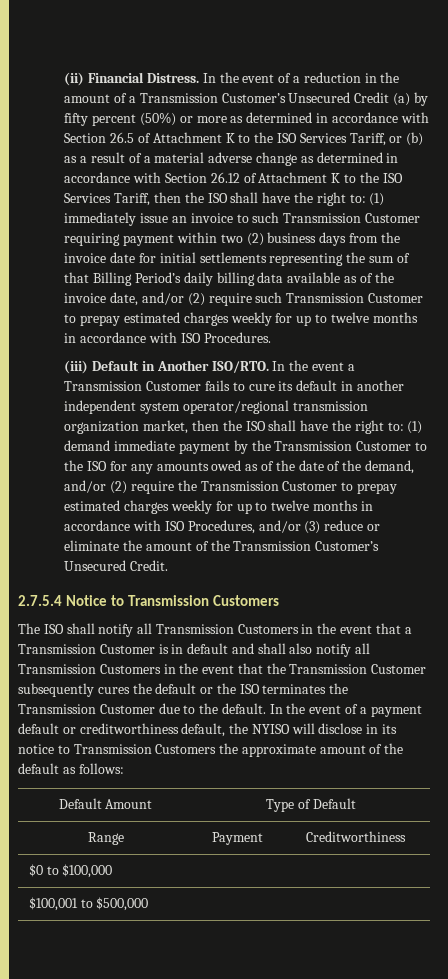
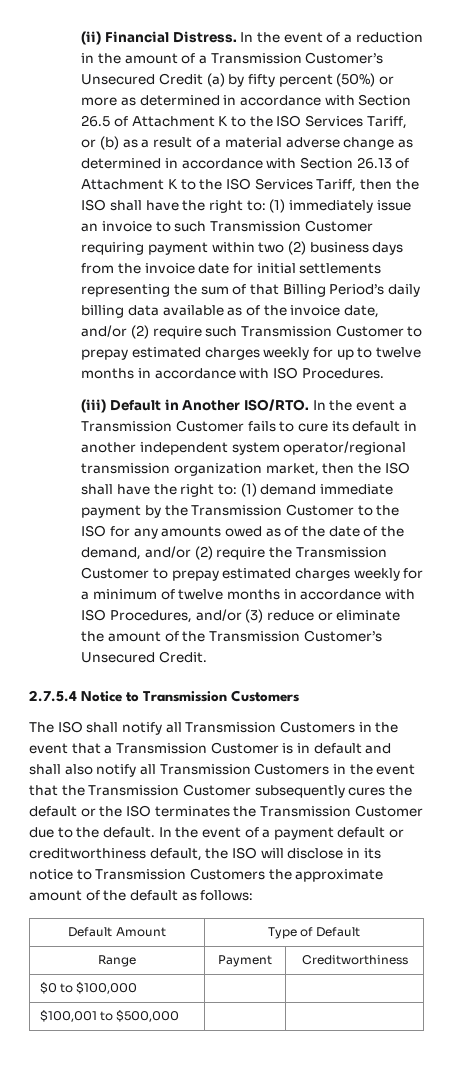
- In the event of a reduction in the amount of a Transmission Customer’s Unsecured Credit (a) by fifty percent (50%) or more as determined in accordance with Section 26.5 of Attachment K to the ISO Services Tariff, or (b) as a result of a material adverse change as determined in accordance with Section 26.12 of Attachment K to the ISO Services Tariff, then the ISO shall have the right to:
+ In the event of a reduction in the amount of a Transmission Customer’s Unsecured Credit (a) by fifty percent (50%) or more as determined in accordance with Section 26.5 of Attachment K to the ISO Services Tariff, or (b) as a result of a material adverse change as determined in accordance with Section 26.13 of Attachment K to the ISO Services Tariff, then the ISO shall have the right to:
- (1) demand immediate payment by the Transmission Customer to the ISO for any amounts owed as of the date of the demand, and/or (2) require the Transmission Customer to prepay estimated charges weekly for up to twelve months in accordance with ISO Procedures, and/or (3) reduce or eliminate the amount of the Transmission Customer’s Unsecured Credit.
+ (1) demand immediate payment by the Transmission Customer to the ISO for any amounts owed as of the date of the demand, and/or (2) require the Transmission Customer to prepay estimated charges weekly for a minimum of twelve months in accordance with ISO Procedures, and/or (3) reduce or eliminate the amount of the Transmission Customer’s Unsecured Credit.
- In the event of a payment default or creditworthiness default, the NYISO will disclose in its notice to Transmission Customers the approximate amount of the default as follows:
+ In the event of a payment default or creditworthiness default, the ISO will disclose in its notice to Transmission Customers the approximate amount of the default as follows:

